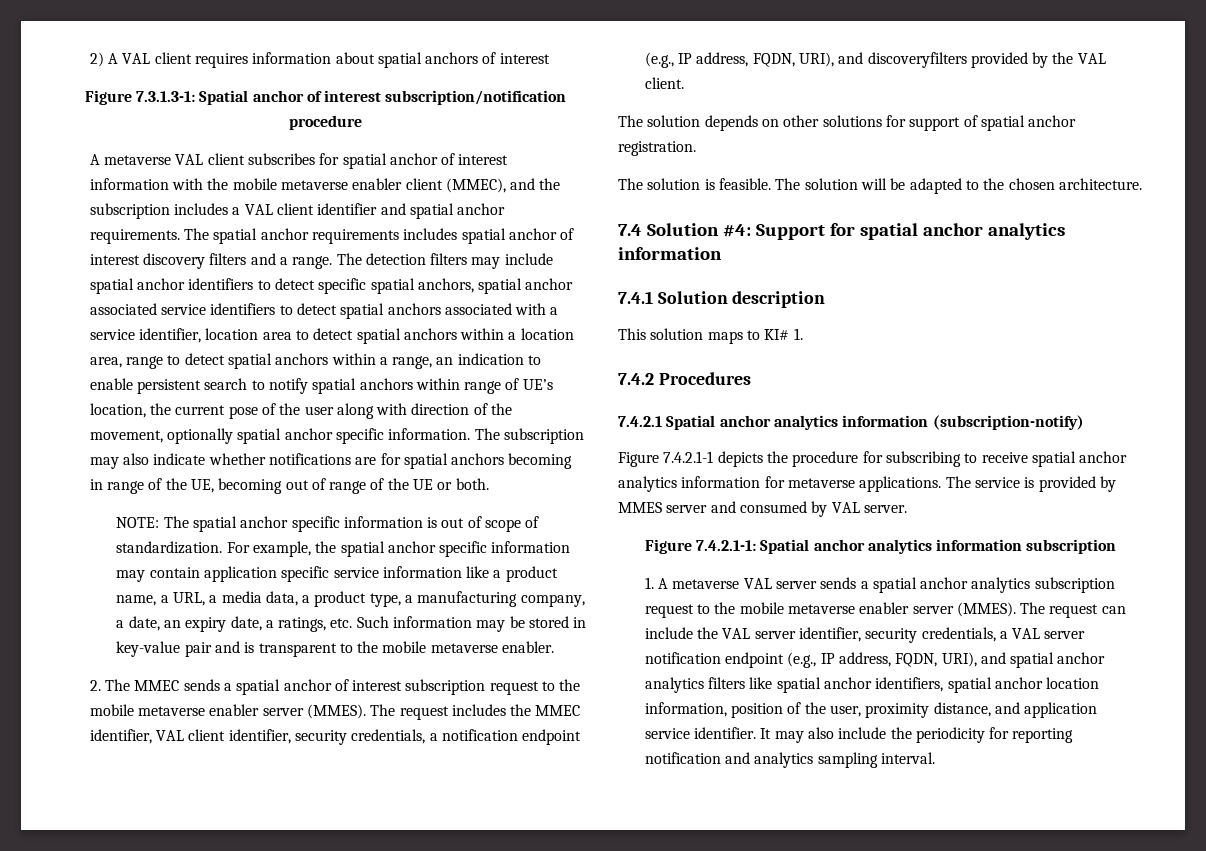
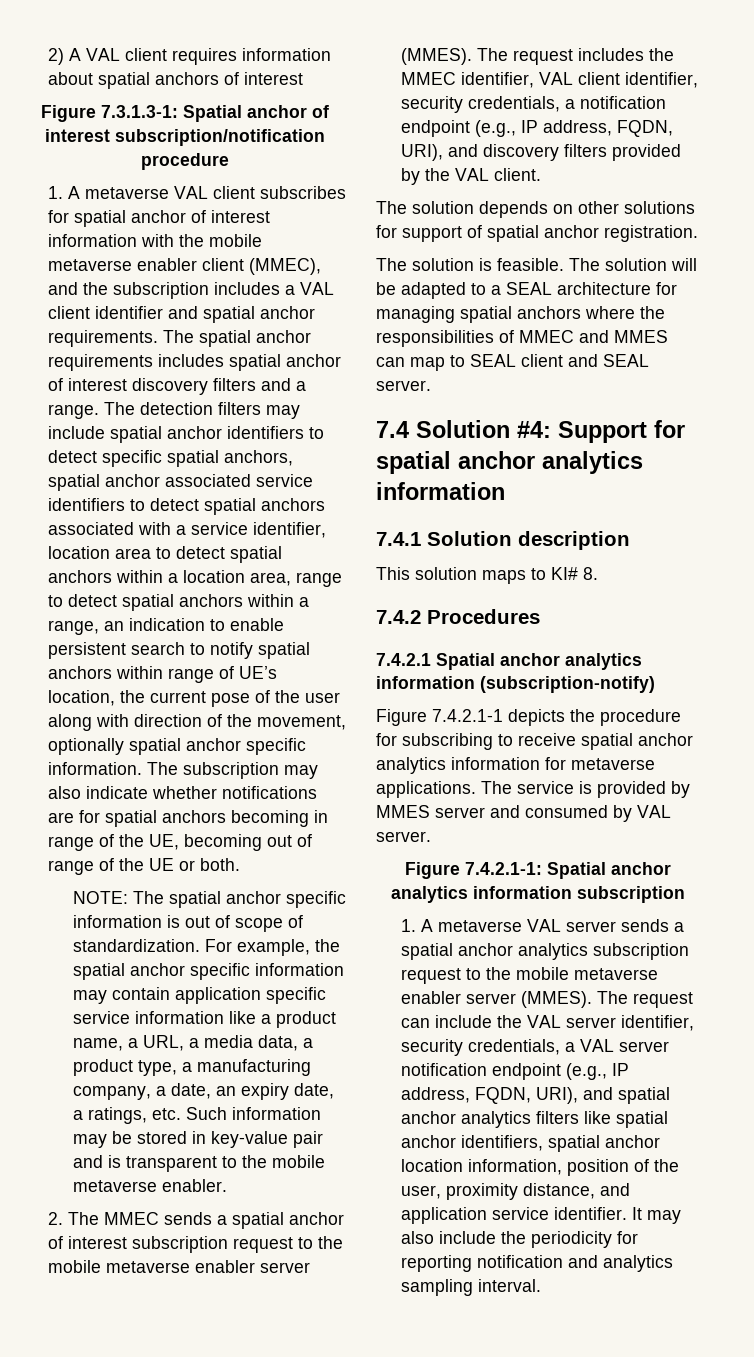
- A metaverse VAL client subscribes for spatial anchor of interest information with the mobile metaverse enabler client (MMEC), and the subscription includes a VAL client identifier and spatial anchor requirements.
+ 1. A metaverse VAL client subscribes for spatial anchor of interest information with the mobile metaverse enabler client (MMEC), and the subscription includes a VAL client identifier and spatial anchor requirements.
- The request includes the MMEC identifier, VAL client identifier, security credentials, a notification endpoint (e.g., IP address, FQDN, URI), and discoveryfilters provided by the VAL client.
+ The request includes the MMEC identifier, VAL client identifier, security credentials, a notification endpoint (e.g., IP address, FQDN, URI), and discovery filters provided by the VAL client.
- The solution will be adapted to the chosen architecture.
+ The solution will be adapted to a SEAL architecture for managing spatial anchors where the responsibilities of MMEC and MMES can map to SEAL client and SEAL server.
- This solution maps to KI# 1.
+ This solution maps to KI# 8.

